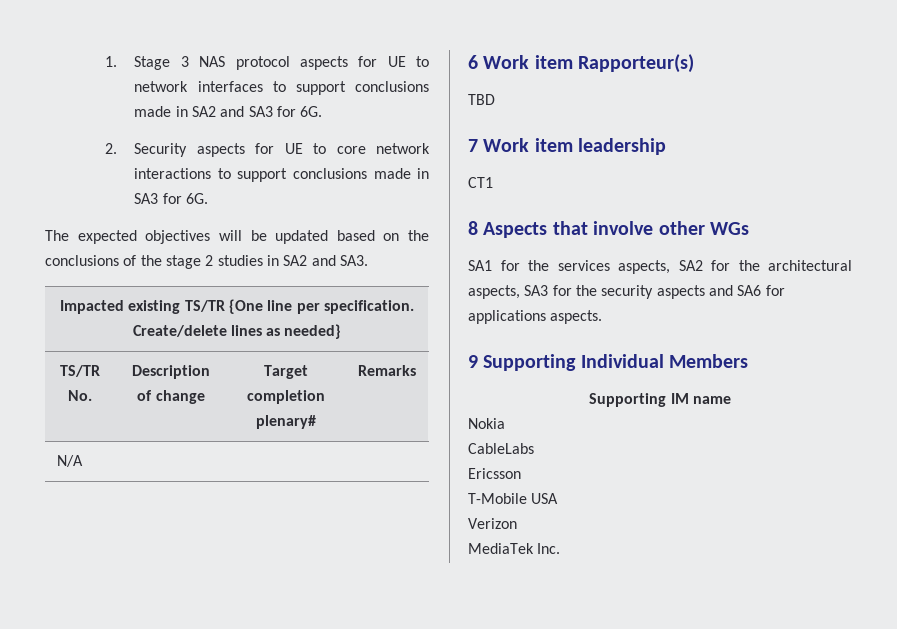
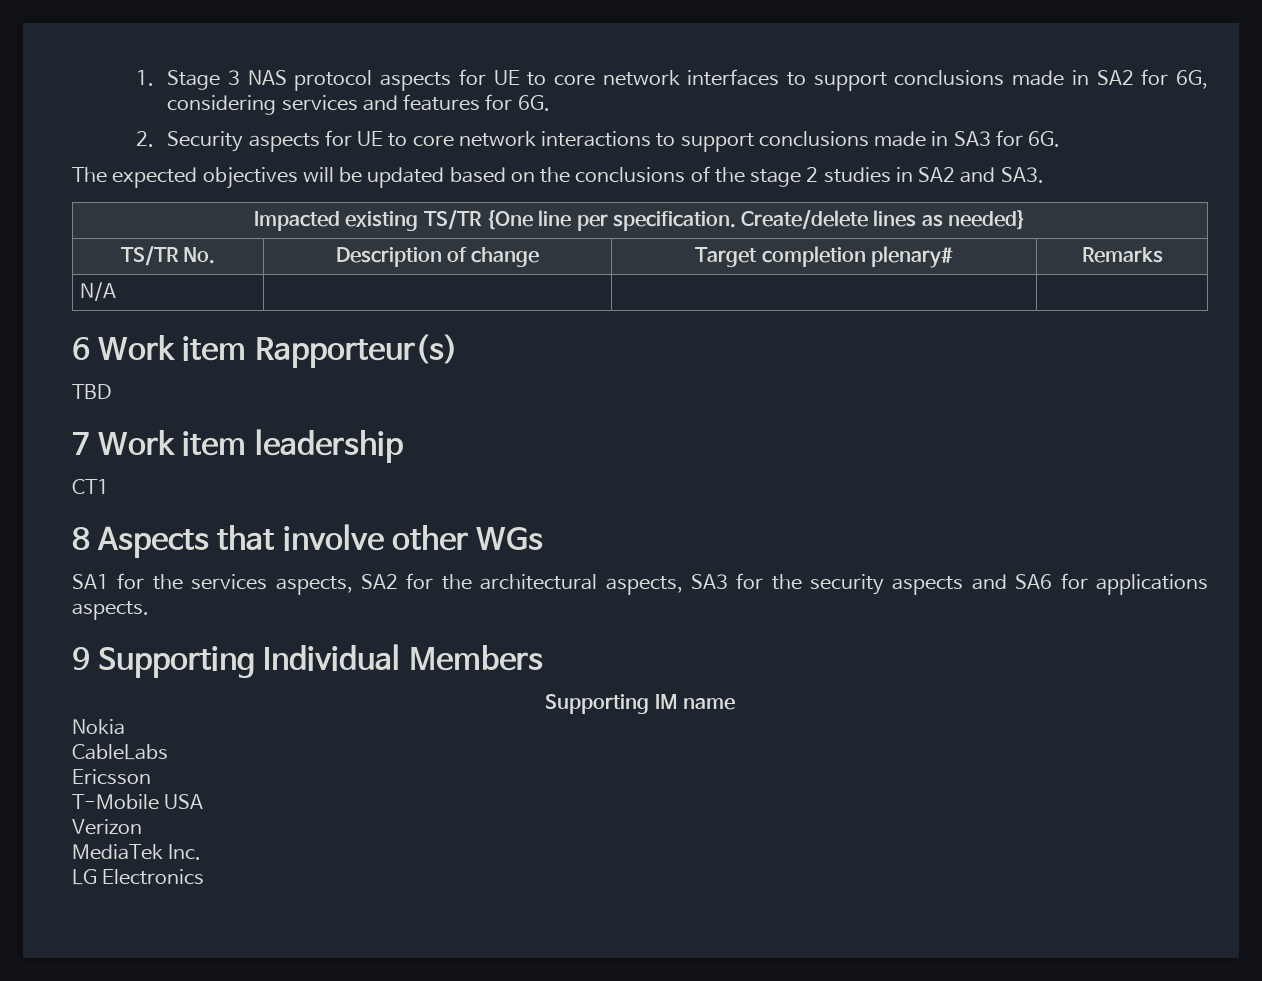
- 1. Stage 3 NAS protocol aspects for UE to network interfaces to support conclusions made in SA2 and SA3 for 6G.
+ 1. Stage 3 NAS protocol aspects for UE to core network interfaces to support conclusions made in SA2 for 6G, considering services and features for 6G.
+ LG Electronics

